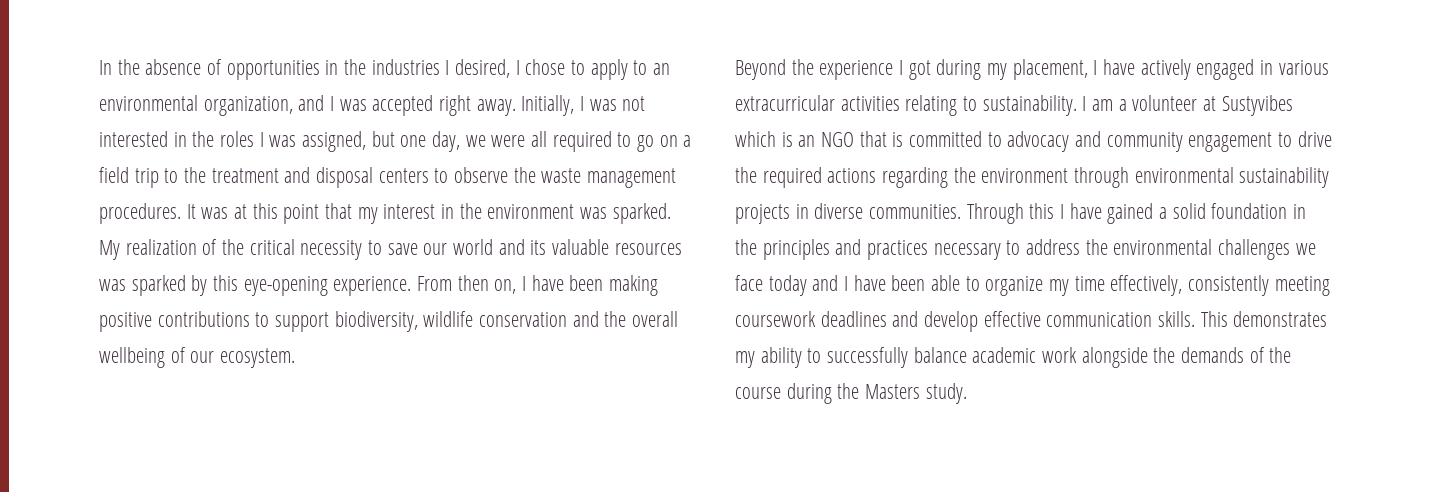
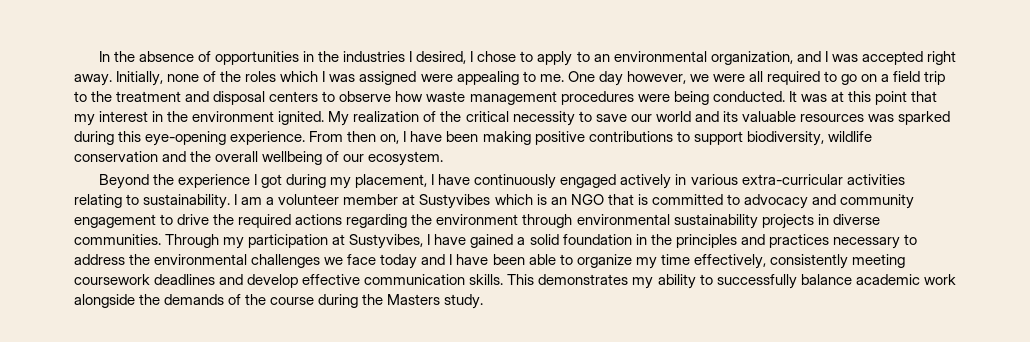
- Initially, I was not interested in the roles I was assigned, but one day, we were all required to go on a field trip to the treatment and disposal centers to observe the waste management procedures.
+ Initially, none of the roles which I was assigned were appealing to me. One day however, we were all required to go on a field trip to the treatment and disposal centers to observe how waste management procedures were being conducted.
- It was at this point that my interest in the environment was sparked.
+ It was at this point that my interest in the environment ignited.
- My realization of the critical necessity to save our world and its valuable resources was sparked by this eye-opening experience.
+ My realization of the critical necessity to save our world and its valuable resources was sparked during this eye-opening experience.
- Beyond the experience I got during my placement, I have actively engaged in various extracurricular activities relating to sustainability.
+ Beyond the experience I got during my placement, I have continuously engaged actively in various extra-curricular activities relating to sustainability.
- I am a volunteer at Sustyvibes which is an NGO that is committed to advocacy and community engagement to drive the required actions regarding the environment through environmental sustainability projects in diverse communities.
+ I am a volunteer member at Sustyvibes which is an NGO that is committed to advocacy and community engagement to drive the required actions regarding the environment through environmental sustainability projects in diverse communities.
- Through this I have gained a solid foundation in the principles and practices necessary to address the environmental challenges we face today and I have been able to organize my time effectively, consistently meeting coursework deadlines and develop effective communication skills.
+ Through my participation at Sustyvibes, I have gained a solid foundation in the principles and practices necessary to address the environmental challenges we face today and I have been able to organize my time effectively, consistently meeting coursework deadlines and develop effective communication skills.

